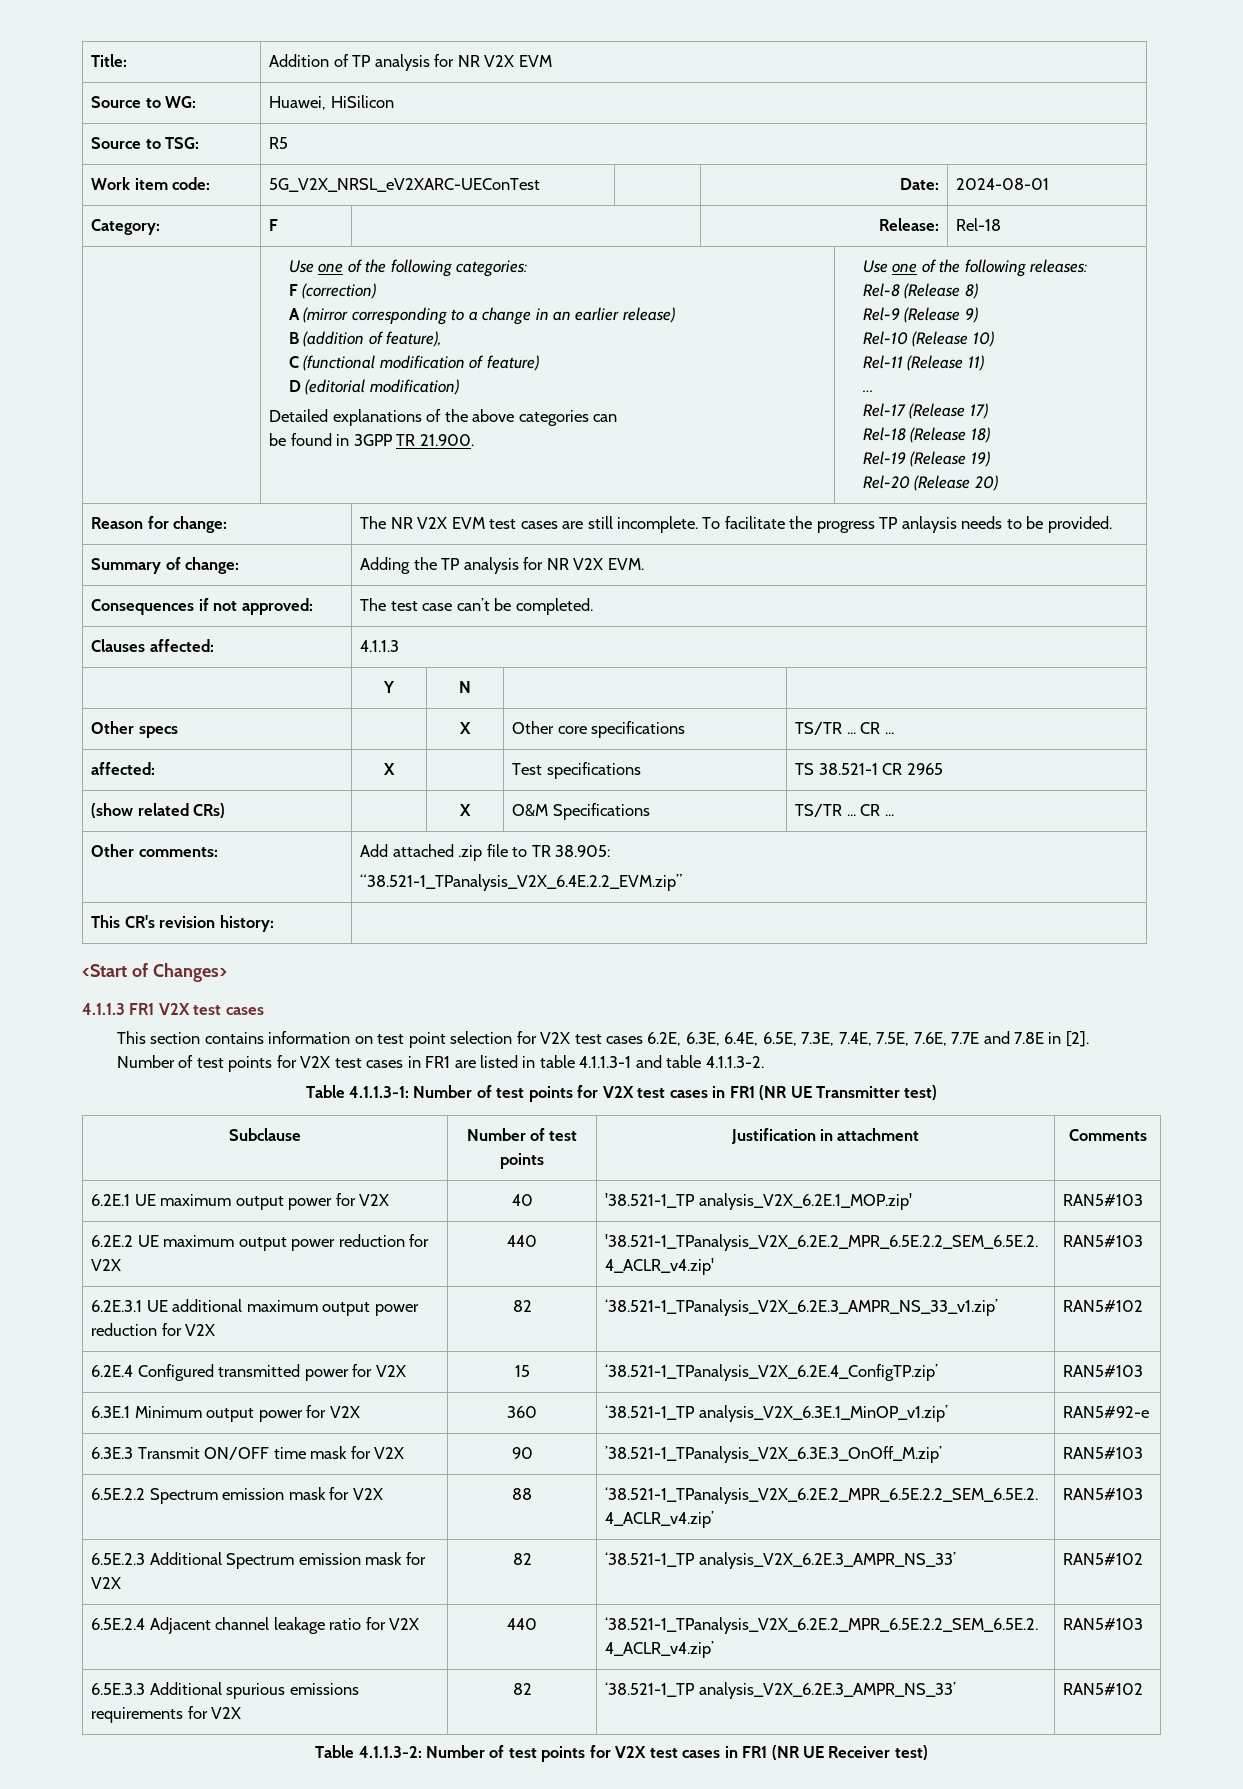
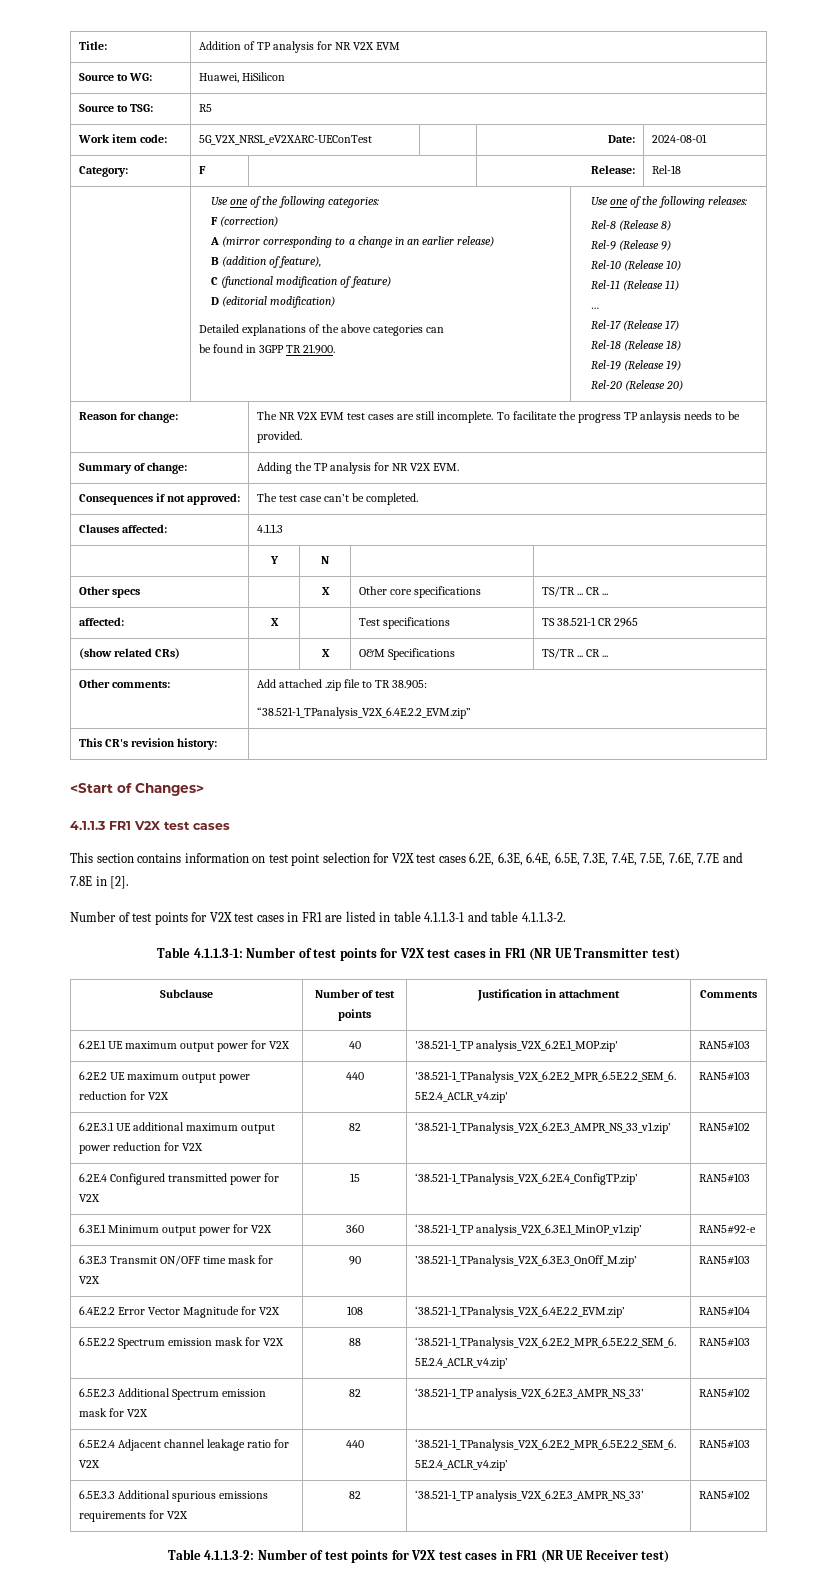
+ 6.4E.2.2 Error Vector Magnitude for V2X | 108 | ‘38.521-1_TPanalysis_V2X_6.4E.2.2_EVM.zip’ | RAN5#104

